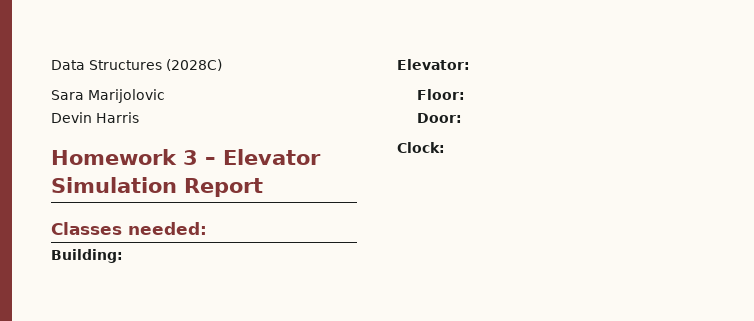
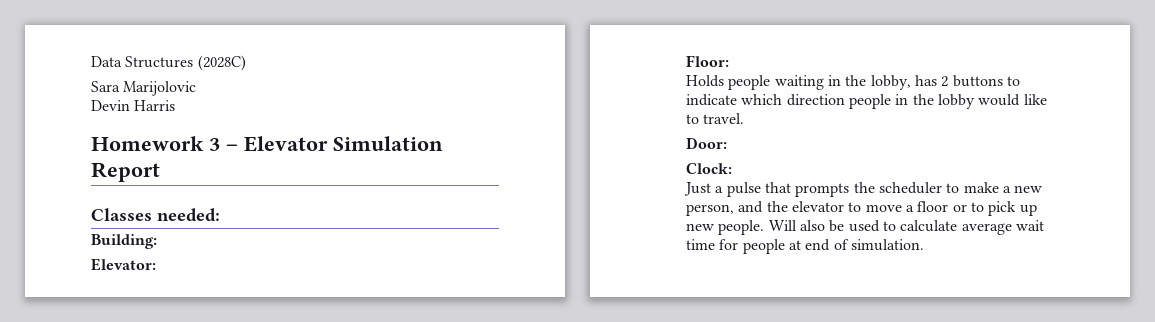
+ Holds people waiting in the lobby, has 2 buttons to indicate which direction people in the lobby would like to travel.
  Door:
  Clock:
+ Just a pulse that prompts the scheduler to make a new person, and the elevator to move a floor or to pick up new people. Will also be used to calculate average wait time for people at end of simulation.

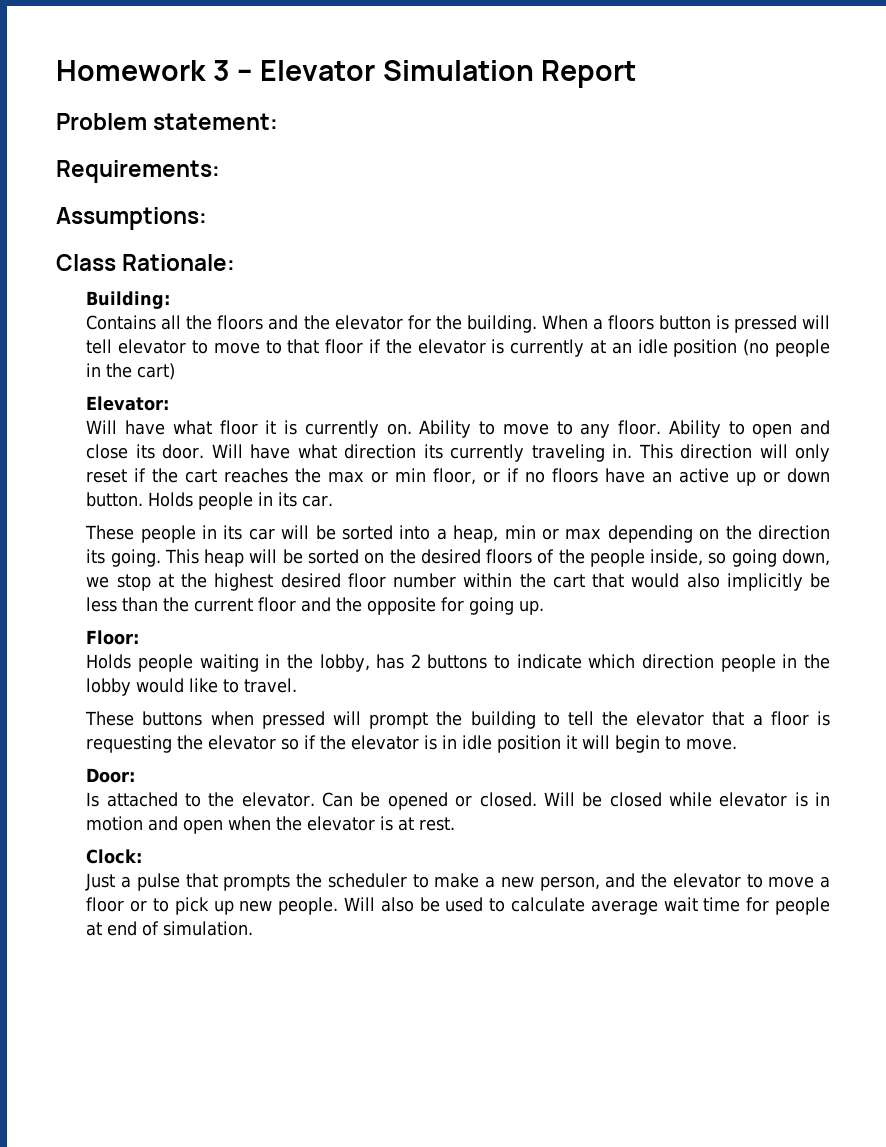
- Data Structures (2028C)
- Sara Marijolovic
- Devin Harris
- Classes needed:
+ Problem statement:
+ Requirements:
+ Assumptions:
+ Class Rationale:
  Building:
+ Contains all the floors and the elevator for the building. When a floors button is pressed will tell elevator to move to that floor if the elevator is currently at an idle position (no people in the cart)
  Elevator:
+ Will have what floor it is currently on. Ability to move to any floor. Ability to open and close its door. Will have what direction its currently traveling in. This direction will only reset if the cart reaches the max or min floor, or if no floors have an active up or down button. Holds people in its car.
+ These people in its car will be sorted into a heap, min or max depending on the direction its going. This heap will be sorted on the desired floors of the people inside, so going down, we stop at the highest desired floor number within the cart that would also implicitly be less than the current floor and the opposite for going up.
+ These buttons when pressed will prompt the building to tell the elevator that a floor is requesting the elevator so if the elevator is in idle position it will begin to move.
  Door:
+ Is attached to the elevator. Can be opened or closed. Will be closed while elevator is in motion and open when the elevator is at rest.

